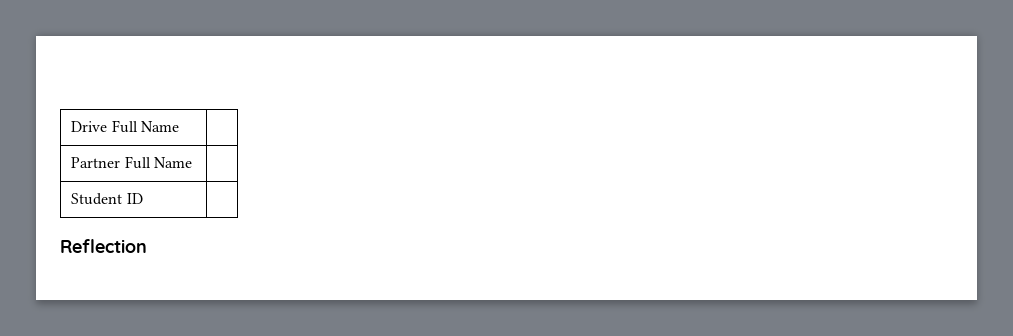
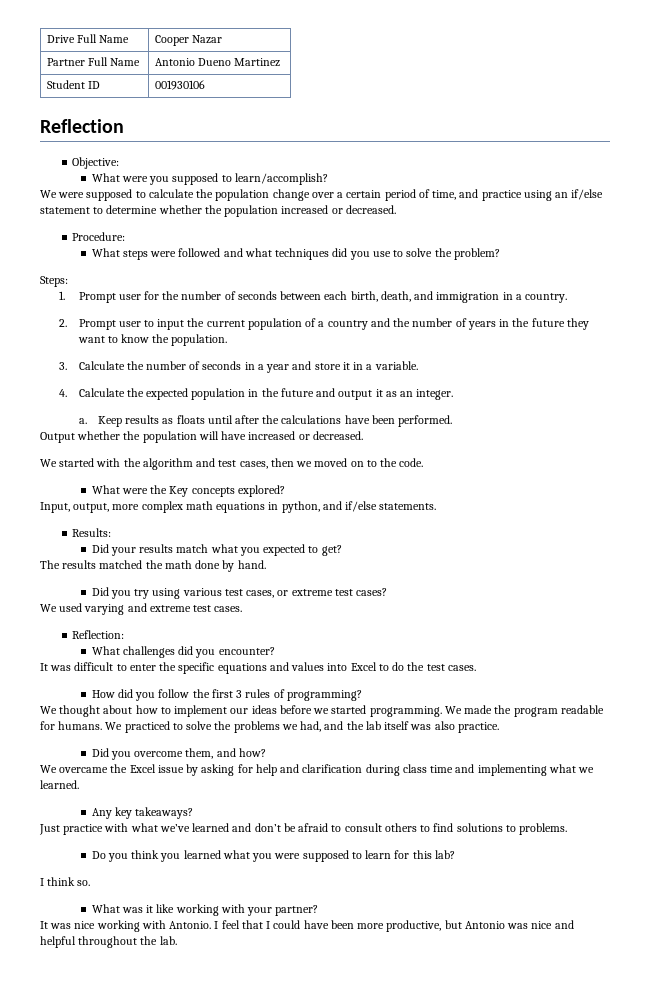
- Drive Full Name |
+ Drive Full Name | Cooper Nazar
- Partner Full Name |
+ Partner Full Name | Antonio Dueno Martinez
- Student ID |
+ Student ID | 001930106
+ Objective:
+ What were you supposed to learn/accomplish?
+ We were supposed to calculate the population change over a certain period of time, and practice using an if/else statement to determine whether the population increased or decreased.
+ Procedure:
+ What steps were followed and what techniques did you use to solve the problem?
+ Steps:
+ 1. Prompt user for the number of seconds between each birth, death, and immigration in a country.
+ 2. Prompt user to input the current population of a country and the number of years in the future they want to know the population.
+ 3. Calculate the number of seconds in a year and store it in a variable.
+ 4. Calculate the expected population in the future and output it as an integer.
+ a. Keep results as floats until after the calculations have been performed.
+ Output whether the population will have increased or decreased.
+ We started with the algorithm and test cases, then we moved on to the code.
+ What were the Key concepts explored?
+ Input, output, more complex math equations in python, and if/else statements.
+ Results:
+ Did your results match what you expected to get?
+ The results matched the math done by hand.
+ Did you try using various test cases, or extreme test cases?
+ We used varying and extreme test cases.
+ Reflection:
+ What challenges did you encounter?
+ It was difficult to enter the specific equations and values into Excel to do the test cases.
+ How did you follow the first 3 rules of programming?
+ We thought about how to implement our ideas before we started programming. We made the program readable for humans. We practiced to solve the problems we had, and the lab itself was also practice.
+ Did you overcome them, and how?
+ We overcame the Excel issue by asking for help and clarification during class time and implementing what we learned.
+ Any key takeaways?
+ Just practice with what we’ve learned and don’t be afraid to consult others to find solutions to problems.
+ Do you think you learned what you were supposed to learn for this lab?
+ I think so.
+ What was it like working with your partner?
+ It was nice working with Antonio. I feel that I could have been more productive, but Antonio was nice and helpful throughout the lab.

